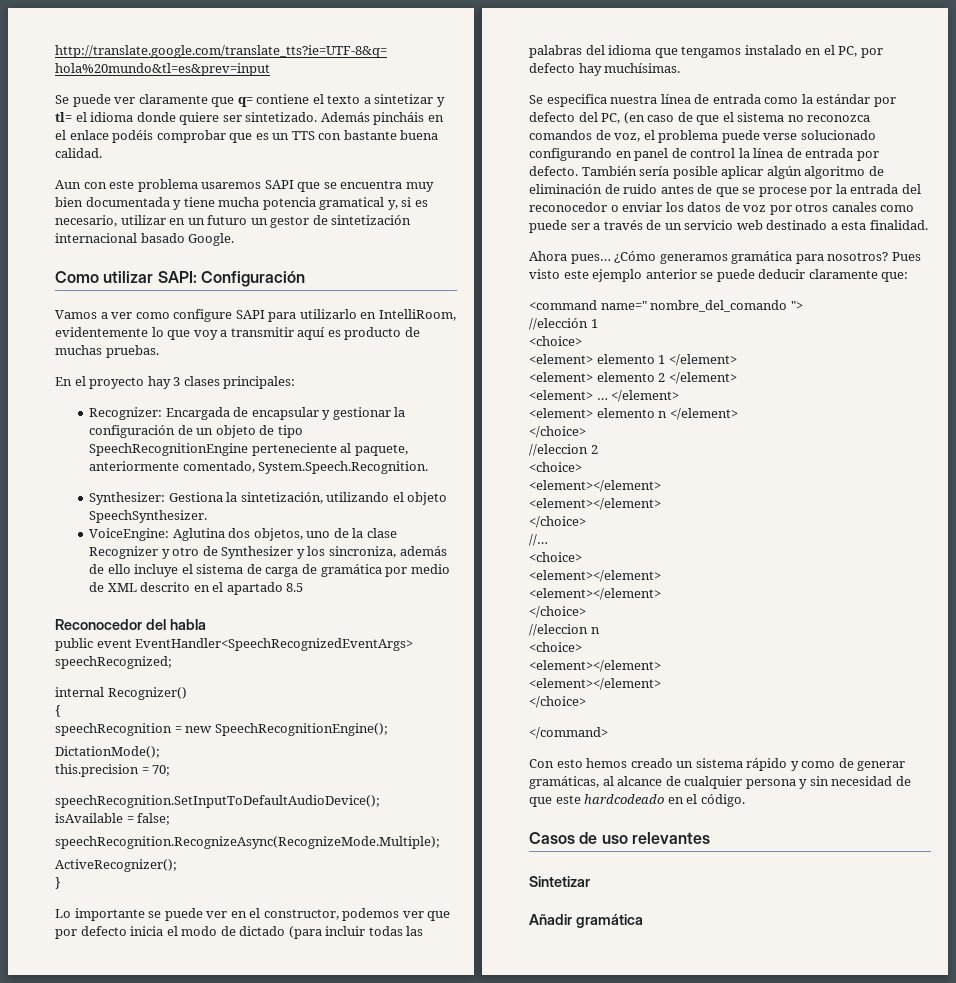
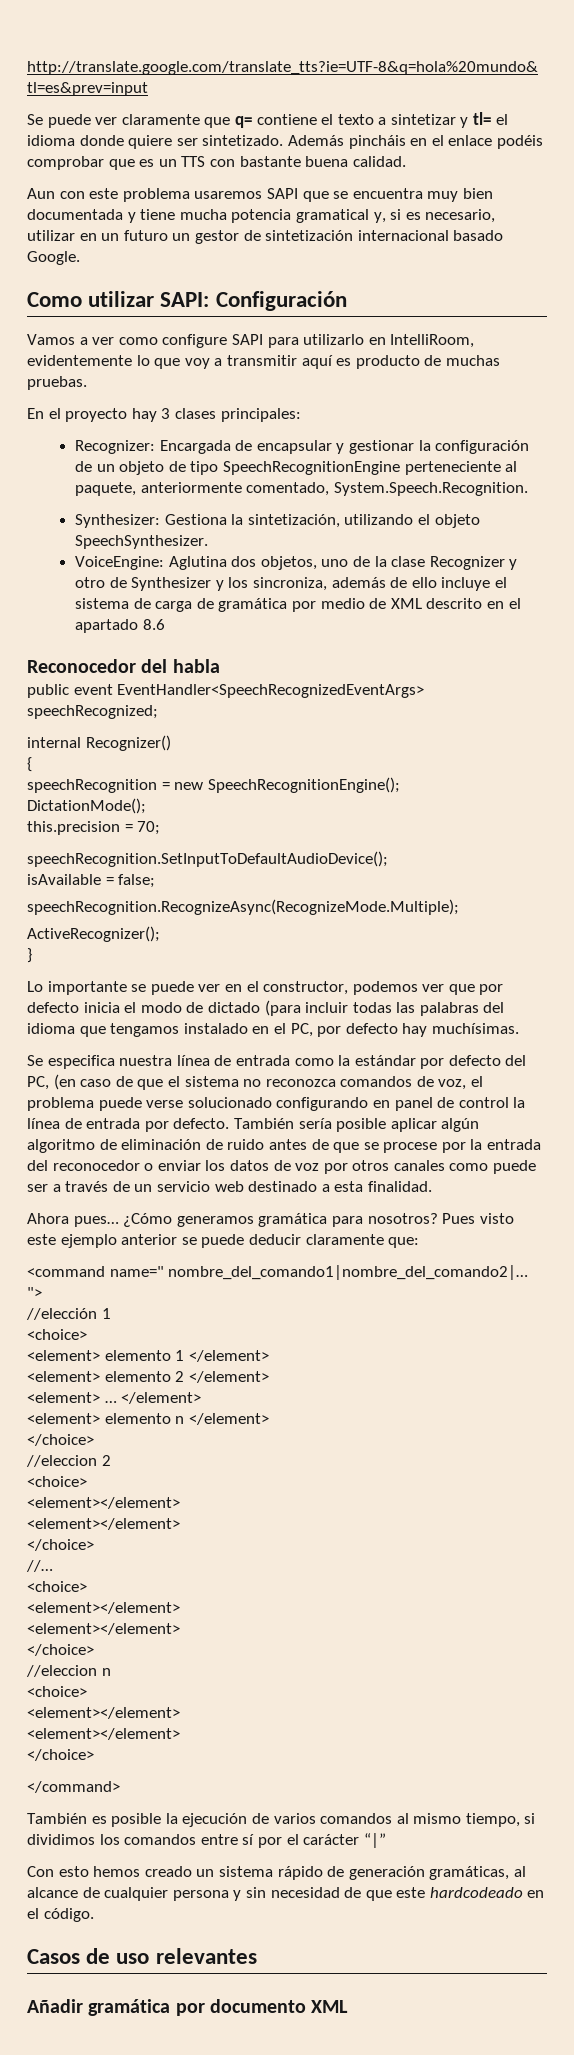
- VoiceEngine: Aglutina dos objetos, uno de la clase Recognizer y otro de Synthesizer y los sincroniza, además de ello incluye el sistema de carga de gramática por medio de XML descrito en el apartado 8.5
+ VoiceEngine: Aglutina dos objetos, uno de la clase Recognizer y otro de Synthesizer y los sincroniza, además de ello incluye el sistema de carga de gramática por medio de XML descrito en el apartado 8.6
- <command name=" nombre_del_comando ">
+ <command name=" nombre_del_comando1|nombre_del_comando2|… ">
+ También es posible la ejecución de varios comandos al mismo tiempo, si dividimos los comandos entre sí por el carácter “|”
- Con esto hemos creado un sistema rápido y como de generar gramáticas, al alcance de cualquier persona y sin necesidad de que este hardcodeado en el código.
+ Con esto hemos creado un sistema rápido de generación gramáticas, al alcance de cualquier persona y sin necesidad de que este hardcodeado en el código.
- Sintetizar
- Añadir gramática
+ Añadir gramática por documento XML

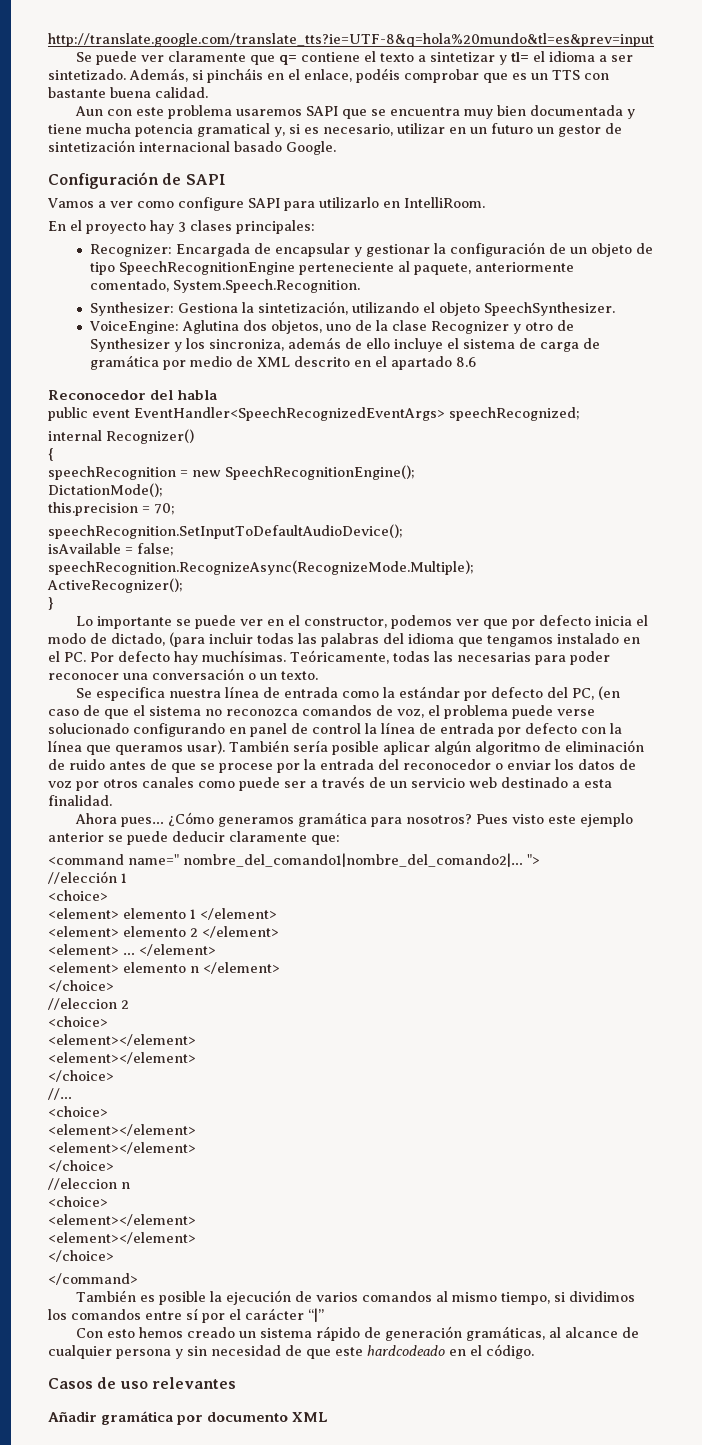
- Se puede ver claramente que q= contiene el texto a sintetizar y tl= el idioma donde quiere ser sintetizado. Además pincháis en el enlace podéis comprobar que es un TTS con bastante buena calidad.
+ Se puede ver claramente que q= contiene el texto a sintetizar y tl= el idioma a ser sintetizado. Además, si pincháis en el enlace, podéis comprobar que es un TTS con bastante buena calidad.
- Como utilizar SAPI: Configuración
+ Configuración de SAPI
- Vamos a ver como configure SAPI para utilizarlo en IntelliRoom, evidentemente lo que voy a transmitir aquí es producto de muchas pruebas.
+ Vamos a ver como configure SAPI para utilizarlo en IntelliRoom.
- Lo importante se puede ver en el constructor, podemos ver que por defecto inicia el modo de dictado (para incluir todas las palabras del idioma que tengamos instalado en el PC, por defecto hay muchísimas.
+ Lo importante se puede ver en el constructor, podemos ver que por defecto inicia el modo de dictado, (para incluir todas las palabras del idioma que tengamos instalado en el PC. Por defecto hay muchísimas. Teóricamente, todas las necesarias para poder reconocer una conversación o un texto.
- Se especifica nuestra línea de entrada como la estándar por defecto del PC, (en caso de que el sistema no reconozca comandos de voz, el problema puede verse solucionado configurando en panel de control la línea de entrada por defecto.
+ Se especifica nuestra línea de entrada como la estándar por defecto del PC, (en caso de que el sistema no reconozca comandos de voz, el problema puede verse solucionado configurando en panel de control la línea de entrada por defecto con la línea que queramos usar).

